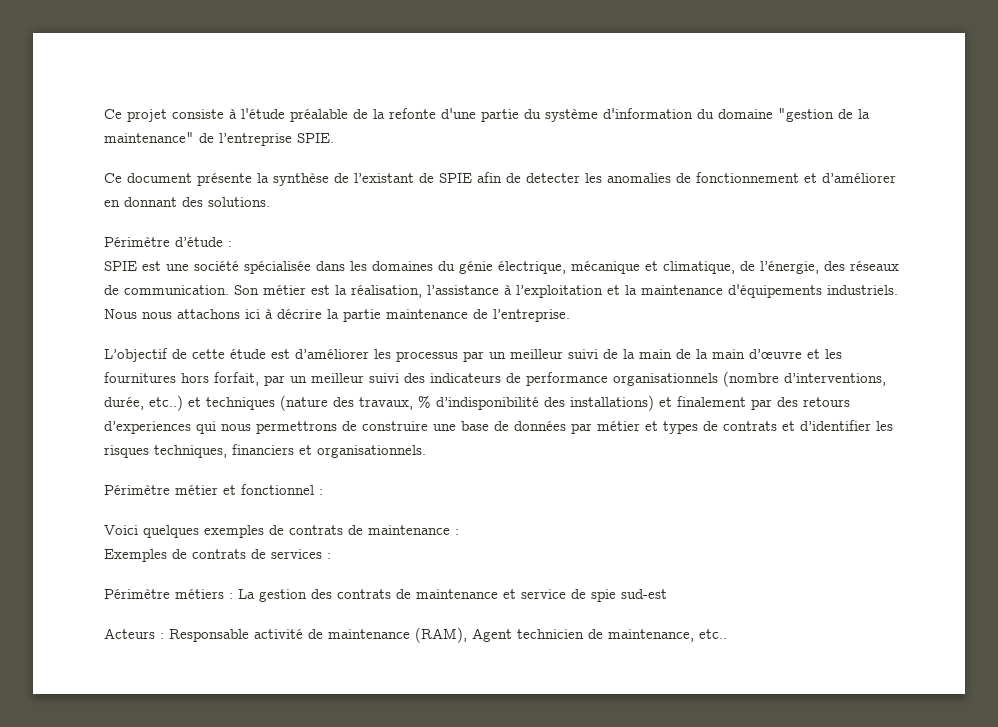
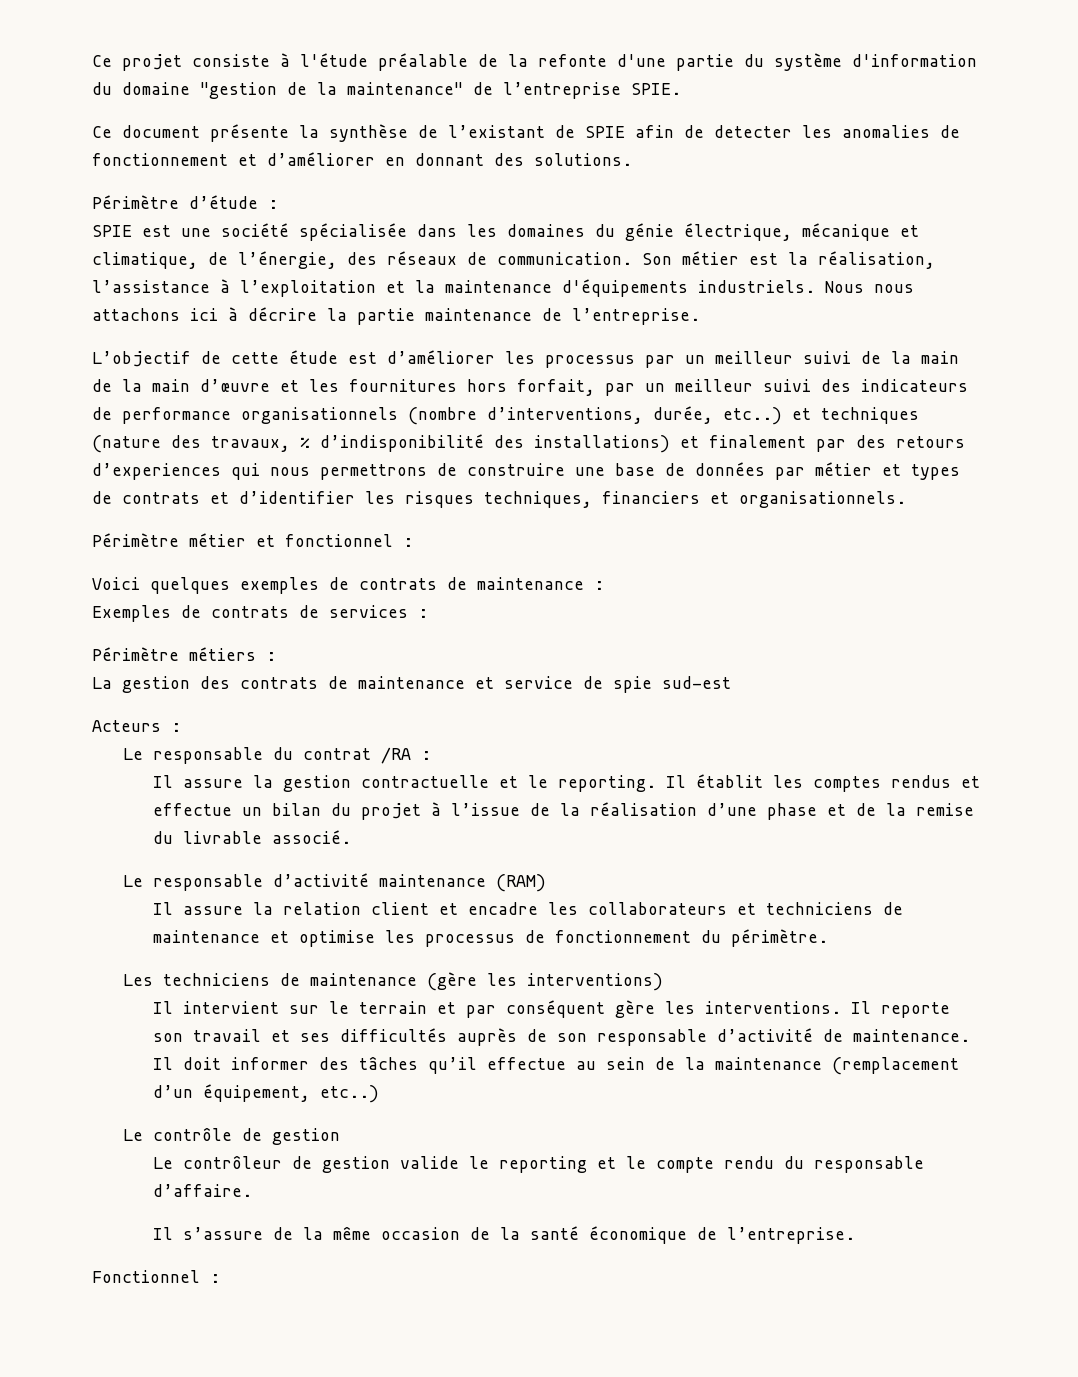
- Périmètre métiers : La gestion des contrats de maintenance et service de spie sud-est
+ Périmètre métiers :
+ La gestion des contrats de maintenance et service de spie sud-est
- Acteurs : Responsable activité de maintenance (RAM), Agent technicien de maintenance, etc..
+ Acteurs :
+ Le responsable du contrat /RA :
+ Il assure la gestion contractuelle et le reporting. Il établit les comptes rendus et effectue un bilan du projet à l’issue de la réalisation d’une phase et de la remise du livrable associé.
+ Le responsable d’activité maintenance (RAM)
+ Il assure la relation client et encadre les collaborateurs et techniciens de maintenance et optimise les processus de fonctionnement du périmètre.
+ Les techniciens de maintenance (gère les interventions)
+ Il intervient sur le terrain et par conséquent gère les interventions. Il reporte son travail et ses difficultés auprès de son responsable d’activité de maintenance. Il doit informer des tâches qu’il effectue au sein de la maintenance (remplacement d’un équipement, etc..)
+ Le contrôle de gestion
+ Le contrôleur de gestion valide le reporting et le compte rendu du responsable d’affaire.
+ Il s’assure de la même occasion de la santé économique de l’entreprise.
+ Fonctionnel :

